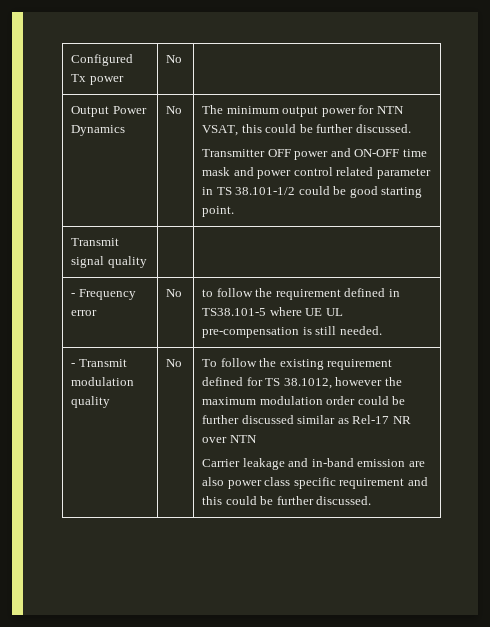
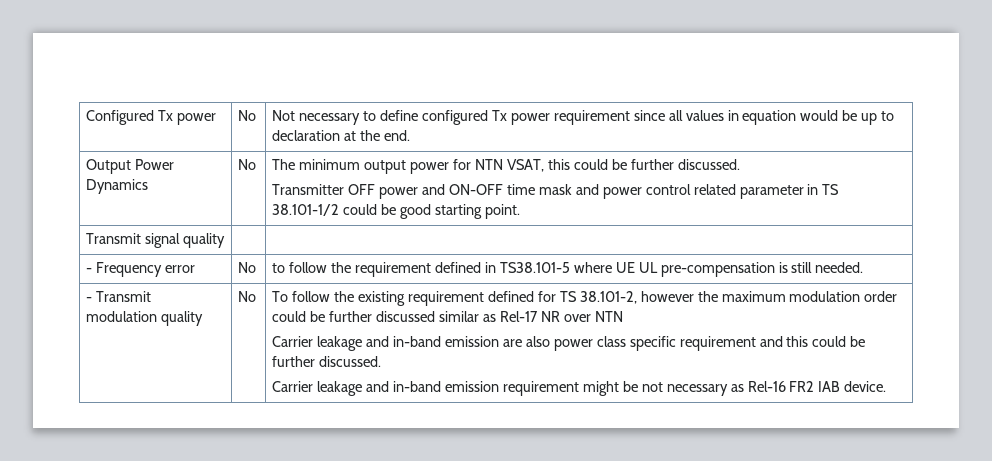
- Configured Tx power | No |
+ Configured Tx power | No | Not necessary to define configured Tx power requirement since all values in equation would be up to declaration at the end.
- To follow the existing requirement defined for TS 38.1012, however the maximum modulation order could be further discussed similar as Rel-17 NR over NTN
+ To follow the existing requirement defined for TS 38.101-2, however the maximum modulation order could be further discussed similar as Rel-17 NR over NTN
+ Carrier leakage and in-band emission requirement might be not necessary as Rel-16 FR2 IAB device.

